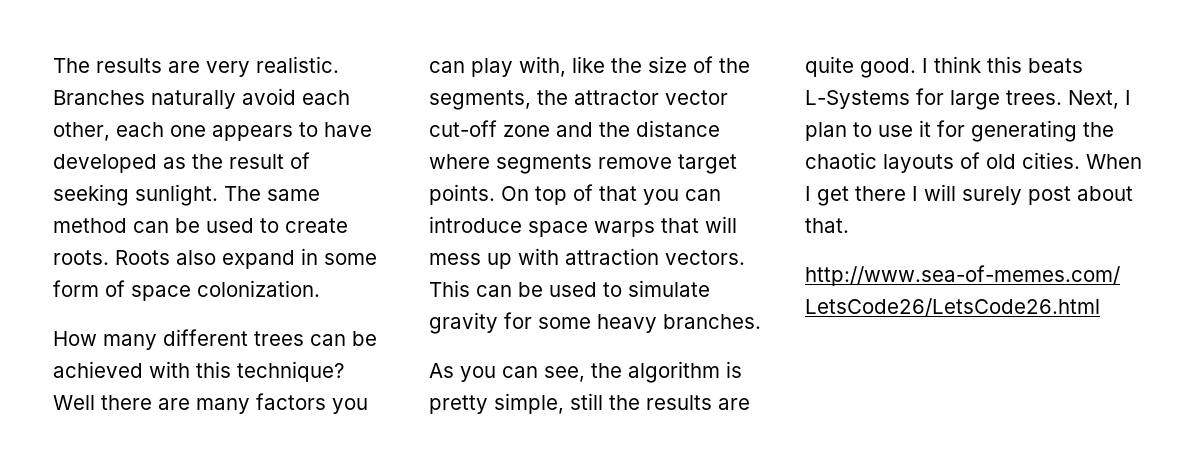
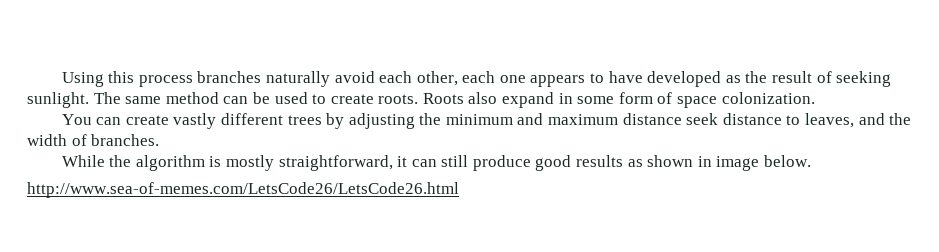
- The results are very realistic. Branches naturally avoid each other, each one appears to have developed as the result of seeking sunlight.
+ Using this process branches naturally avoid each other, each one appears to have developed as the result of seeking sunlight.
- How many different trees can be achieved with this technique? Well there are many factors you can play with, like the size of the segments, the attractor vector cut-off zone and the distance where segments remove target points. On top of that you can introduce space warps that will mess up with attraction vectors. This can be used to simulate gravity for some heavy branches.
- As you can see, the algorithm is pretty simple, still the results are quite good. I think this beats L-Systems for large trees. Next, I plan to use it for generating the chaotic layouts of old cities. When I get there I will surely post about that.
+ You can create vastly different trees by adjusting the minimum and maximum distance seek distance to leaves, and the width of branches.
+ While the algorithm is mostly straightforward, it can still produce good results as shown in image below.

